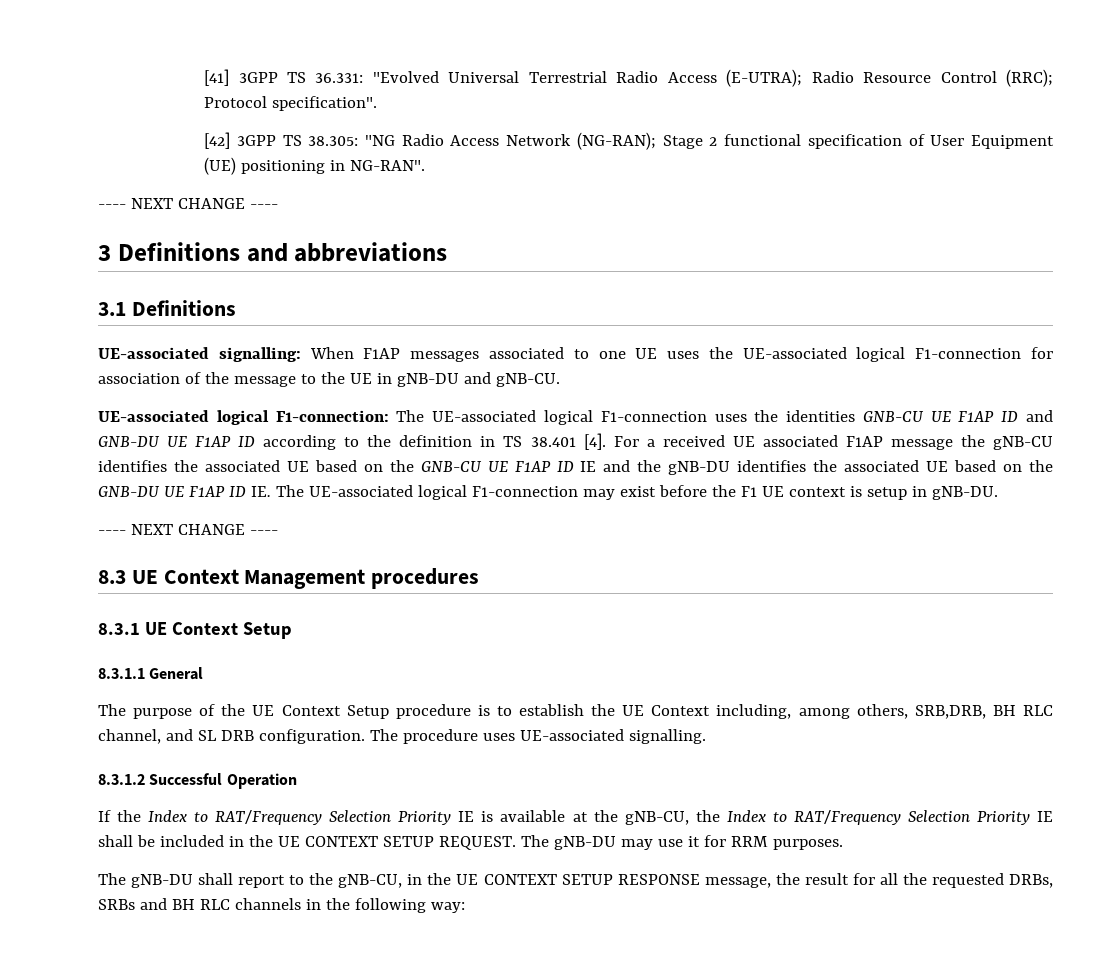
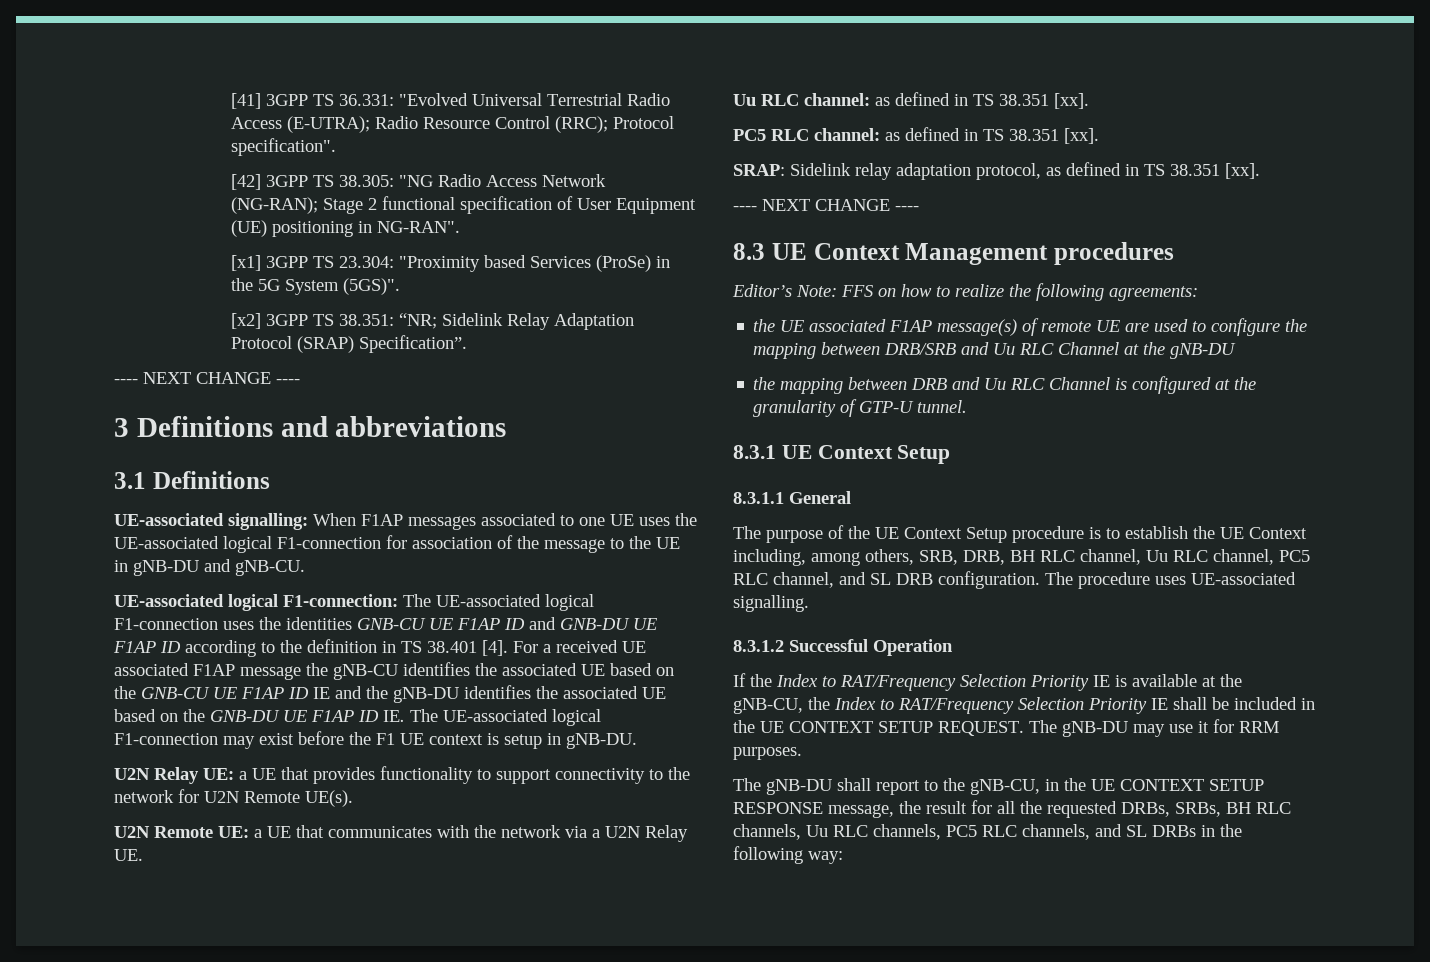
+ [x1] 3GPP TS 23.304: "Proximity based Services (ProSe) in the 5G System (5GS)".
+ [x2] 3GPP TS 38.351: “NR; Sidelink Relay Adaptation Protocol (SRAP) Specification”.
+ U2N Relay UE: a UE that provides functionality to support connectivity to the network for U2N Remote UE(s).
+ U2N Remote UE: a UE that communicates with the network via a U2N Relay UE.
+ Uu RLC channel: as defined in TS 38.351 [xx].
+ PC5 RLC channel: as defined in TS 38.351 [xx].
+ SRAP: Sidelink relay adaptation protocol, as defined in TS 38.351 [xx].
+ Editor’s Note: FFS on how to realize the following agreements:
+ the UE associated F1AP message(s) of remote UE are used to configure the mapping between DRB/SRB and Uu RLC Channel at the gNB-DU
+ the mapping between DRB and Uu RLC Channel is configured at the granularity of GTP-U tunnel.
- The purpose of the UE Context Setup procedure is to establish the UE Context including, among others, SRB,DRB, BH RLC channel, and SL DRB configuration.
+ The purpose of the UE Context Setup procedure is to establish the UE Context including, among others, SRB, DRB, BH RLC channel, Uu RLC channel, PC5 RLC channel, and SL DRB configuration.
- The gNB-DU shall report to the gNB-CU, in the UE CONTEXT SETUP RESPONSE message, the result for all the requested DRBs, SRBs and BH RLC channels in the following way:
+ The gNB-DU shall report to the gNB-CU, in the UE CONTEXT SETUP RESPONSE message, the result for all the requested DRBs, SRBs, BH RLC channels, Uu RLC channels, PC5 RLC channels, and SL DRBs in the following way:

